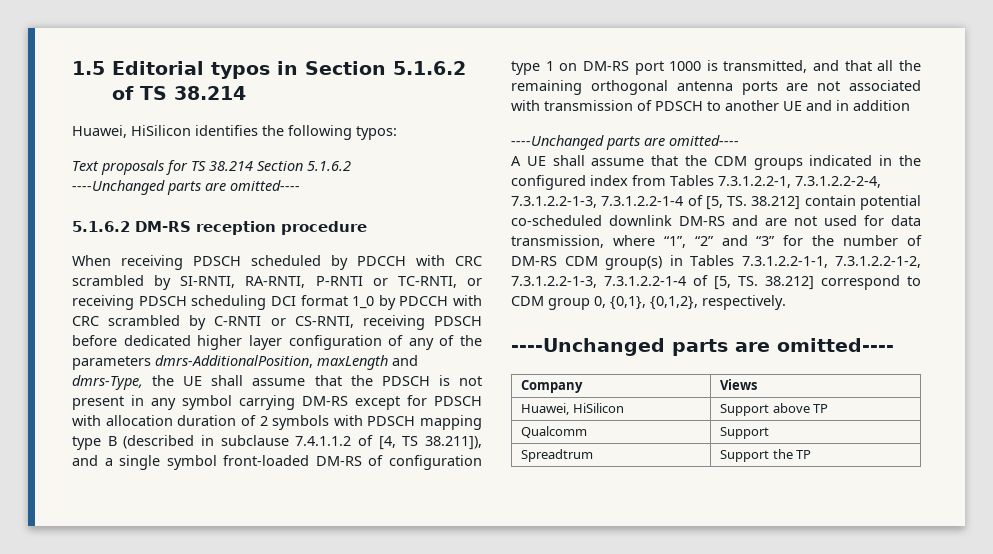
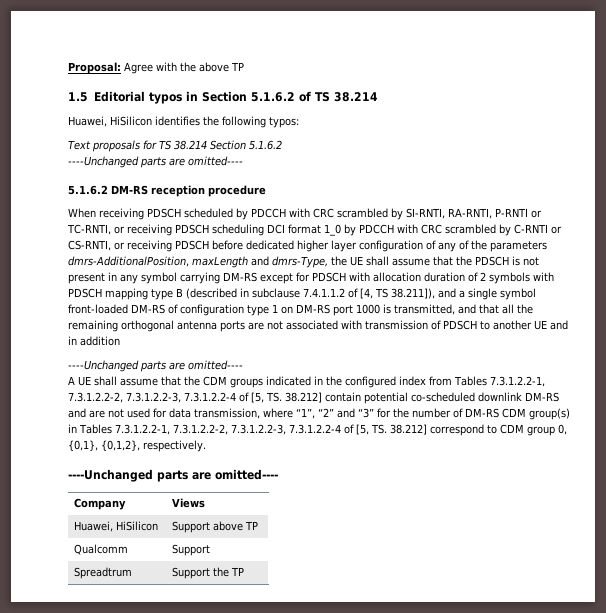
+ Proposal: Agree with the above TP
- When receiving PDSCH scheduled by PDCCH with CRC scrambled by SI-RNTI, RA-RNTI, P-RNTI or TC-RNTI, or receiving PDSCH scheduling DCI format 1_0 by PDCCH with CRC scrambled by C-RNTI or CS-RNTI, receiving PDSCH before dedicated higher layer configuration of any of the parameters dmrs-AdditionalPosition, maxLength and dmrs-Type, the UE shall assume that the PDSCH is not present in any symbol carrying DM-RS except for PDSCH with allocation duration of 2 symbols with PDSCH mapping type B (described in subclause 7.4.1.1.2 of [4, TS 38.211]), and a single symbol front-loaded DM-RS of configuration type 1 on DM-RS port 1000 is transmitted, and that all the remaining orthogonal antenna ports are not associated with transmission of PDSCH to another UE and in addition
+ When receiving PDSCH scheduled by PDCCH with CRC scrambled by SI-RNTI, RA-RNTI, P-RNTI or TC-RNTI, or receiving PDSCH scheduling DCI format 1_0 by PDCCH with CRC scrambled by C-RNTI or CS-RNTI, or receiving PDSCH before dedicated higher layer configuration of any of the parameters dmrs-AdditionalPosition, maxLength and dmrs-Type, the UE shall assume that the PDSCH is not present in any symbol carrying DM-RS except for PDSCH with allocation duration of 2 symbols with PDSCH mapping type B (described in subclause 7.4.1.1.2 of [4, TS 38.211]), and a single symbol front-loaded DM-RS of configuration type 1 on DM-RS port 1000 is transmitted, and that all the remaining orthogonal antenna ports are not associated with transmission of PDSCH to another UE and in addition
- A UE shall assume that the CDM groups indicated in the configured index from Tables 7.3.1.2.2-1, 7.3.1.2.2-2-4, 7.3.1.2.2-1-3, 7.3.1.2.2-1-4 of [5, TS. 38.212] contain potential co-scheduled downlink DM-RS and are not used for data transmission, where “1”, “2” and “3” for the number of DM-RS CDM group(s) in Tables 7.3.1.2.2-1-1, 7.3.1.2.2-1-2, 7.3.1.2.2-1-3, 7.3.1.2.2-1-4 of [5, TS. 38.212] correspond to CDM group 0, {0,1}, {0,1,2}, respectively.
+ A UE shall assume that the CDM groups indicated in the configured index from Tables 7.3.1.2.2-1, 7.3.1.2.2-2, 7.3.1.2.2-3, 7.3.1.2.2-4 of [5, TS. 38.212] contain potential co-scheduled downlink DM-RS and are not used for data transmission, where “1”, “2” and “3” for the number of DM-RS CDM group(s) in Tables 7.3.1.2.2-1, 7.3.1.2.2-2, 7.3.1.2.2-3, 7.3.1.2.2-4 of [5, TS. 38.212] correspond to CDM group 0, {0,1}, {0,1,2}, respectively.

